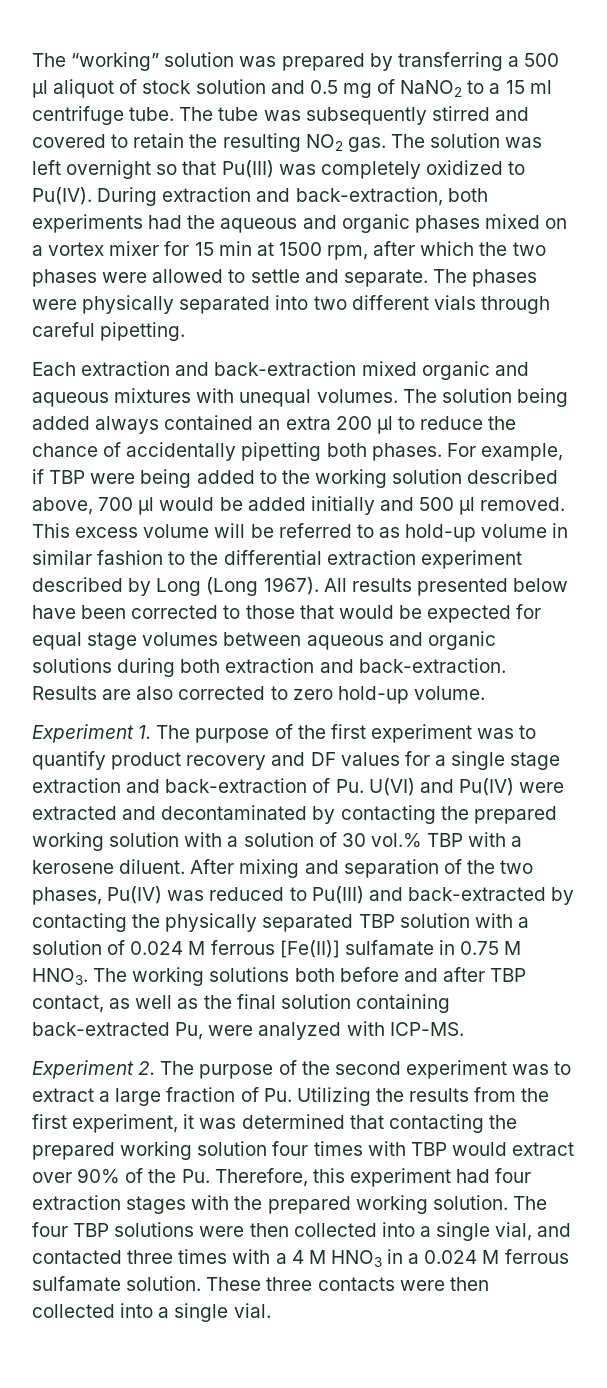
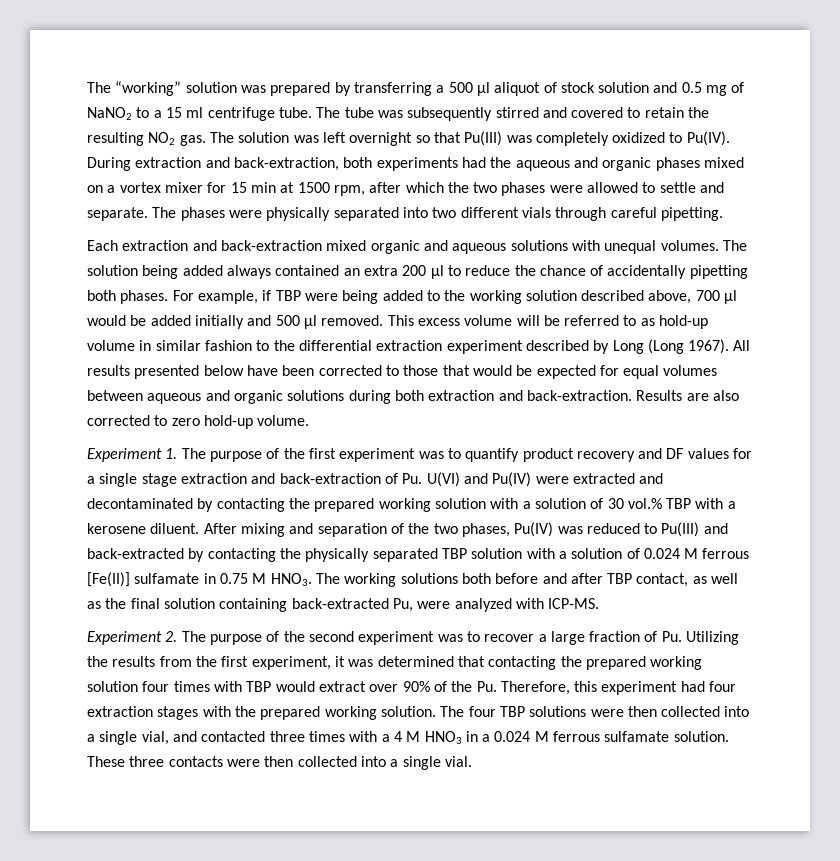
- Each extraction and back-extraction mixed organic and aqueous mixtures with unequal volumes.
+ Each extraction and back-extraction mixed organic and aqueous solutions with unequal volumes.
- All results presented below have been corrected to those that would be expected for equal stage volumes between aqueous and organic solutions during both extraction and back-extraction.
+ All results presented below have been corrected to those that would be expected for equal volumes between aqueous and organic solutions during both extraction and back-extraction.
- Experiment 2. The purpose of the second experiment was to extract a large fraction of Pu. Utilizing the results from the first experiment, it was determined that contacting the prepared working solution four times with TBP would extract over 90% of the Pu. Therefore, this experiment had four extraction stages with the prepared working solution.
+ Experiment 2. The purpose of the second experiment was to recover a large fraction of Pu. Utilizing the results from the first experiment, it was determined that contacting the prepared working solution four times with TBP would extract over 90% of the Pu. Therefore, this experiment had four extraction stages with the prepared working solution.

